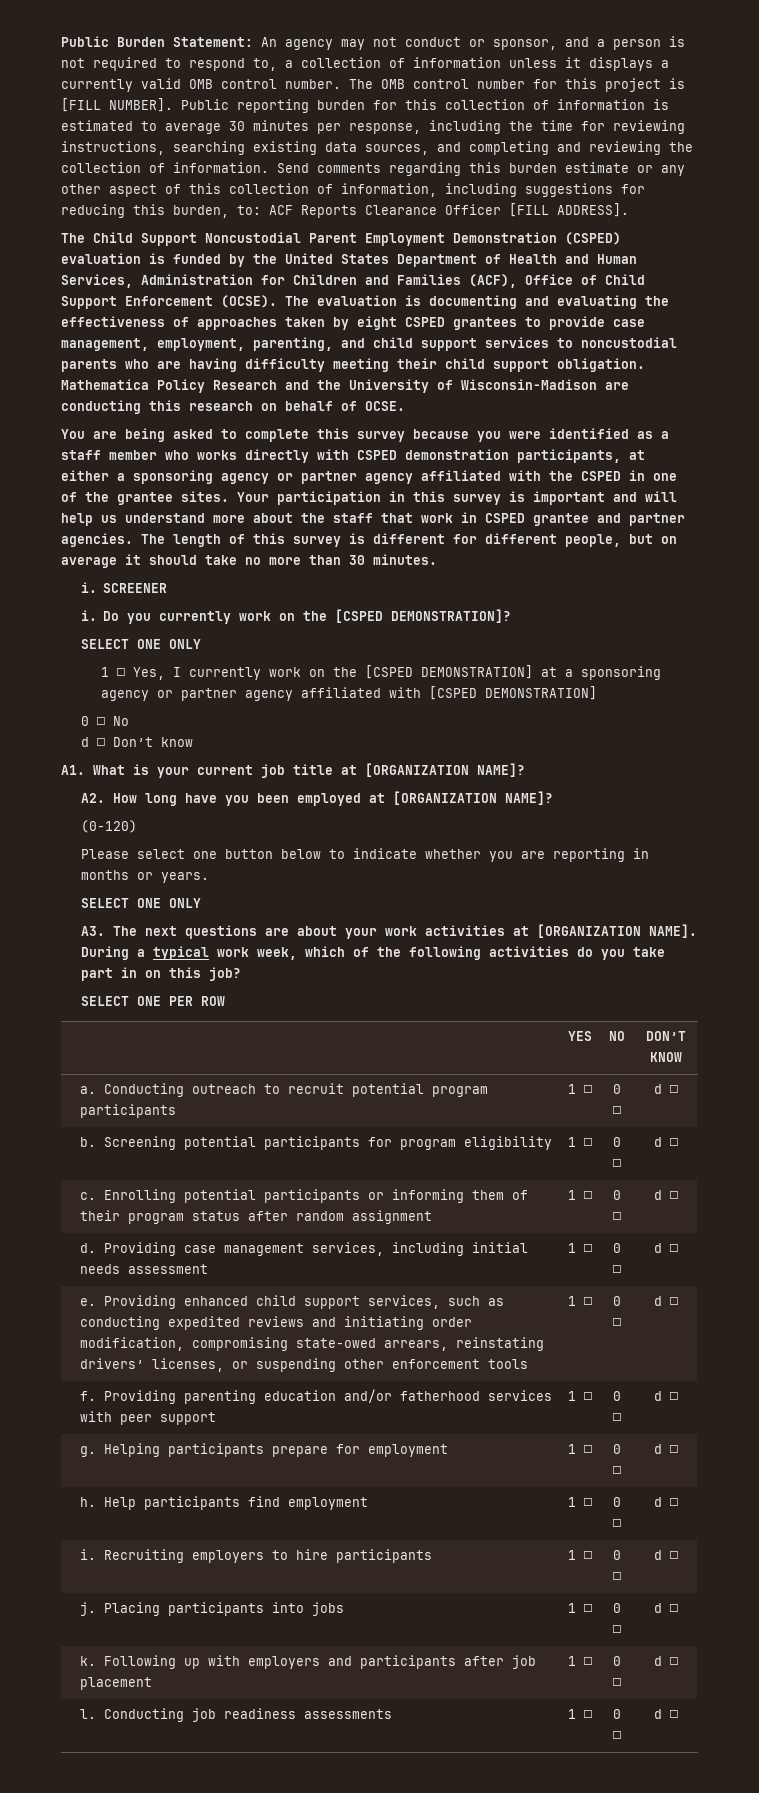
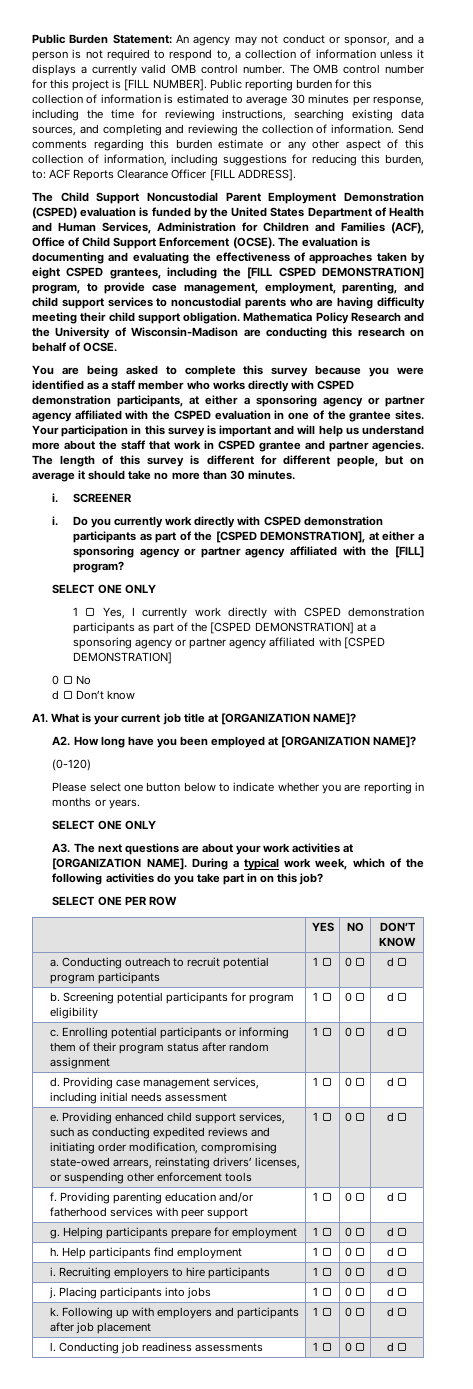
- The evaluation is documenting and evaluating the effectiveness of approaches taken by eight CSPED grantees to provide case management, employment, parenting, and child support services to noncustodial parents who are having difficulty meeting their child support obligation.
+ The evaluation is documenting and evaluating the effectiveness of approaches taken by eight CSPED grantees, including the [FILL CSPED DEMONSTRATION] program, to provide case management, employment, parenting, and child support services to noncustodial parents who are having difficulty meeting their child support obligation.
- You are being asked to complete this survey because you were identified as a staff member who works directly with CSPED demonstration participants, at either a sponsoring agency or partner agency affiliated with the CSPED in one of the grantee sites.
+ You are being asked to complete this survey because you were identified as a staff member who works directly with CSPED demonstration participants, at either a sponsoring agency or partner agency affiliated with the CSPED evaluation in one of the grantee sites.
- Do you currently work on the [CSPED DEMONSTRATION]?
+ Do you currently work directly with CSPED demonstration participants as part of the [CSPED DEMONSTRATION], at either a sponsoring agency or partner agency affiliated with the [FILL] program?
- 1 □ Yes, I currently work on the [CSPED DEMONSTRATION] at a sponsoring agency or partner agency affiliated with [CSPED DEMONSTRATION]
+ 1 □ Yes, I currently work directly with CSPED demonstration participants as part of the [CSPED DEMONSTRATION] at a sponsoring agency or partner agency affiliated with [CSPED DEMONSTRATION]

